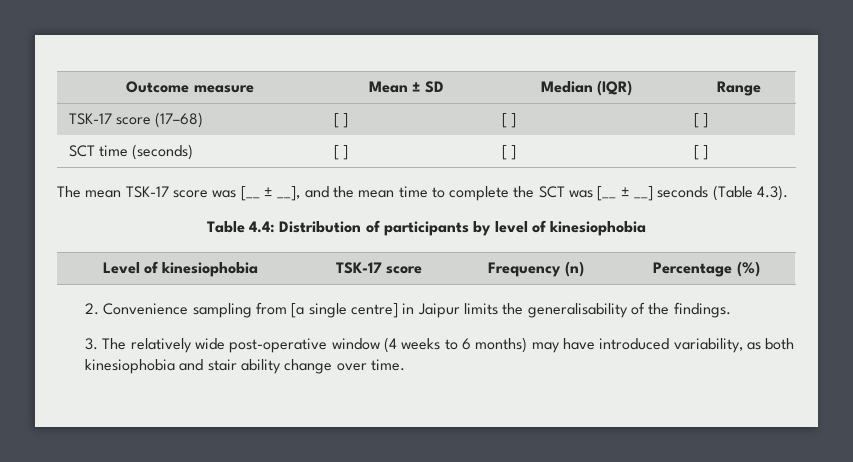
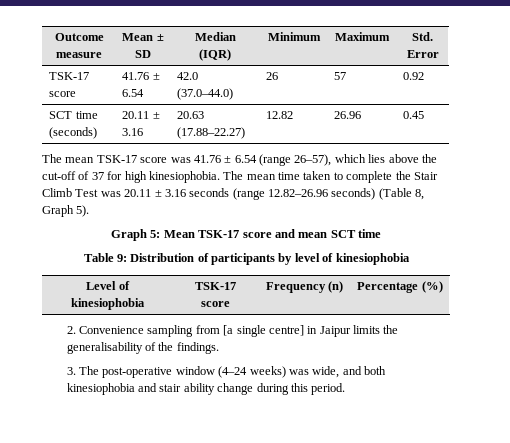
- Outcome measure | Mean ± SD | Median (IQR) | Range
- TSK-17 score (17–68) | [ ] | [ ] | [ ]
- SCT time (seconds) | [ ] | [ ] | [ ]
+ Outcome measure | Mean ± SD | Median (IQR) | Minimum | Maximum | Std. Error
+ TSK-17 score | 41.76 ± 6.54 | 42.0 (37.0–44.0) | 26 | 57 | 0.92
+ SCT time (seconds) | 20.11 ± 3.16 | 20.63 (17.88–22.27) | 12.82 | 26.96 | 0.45
- The mean TSK-17 score was [__ ± __], and the mean time to complete the SCT was [__ ± __] seconds (Table 4.3).
+ The mean TSK-17 score was 41.76 ± 6.54 (range 26–57), which lies above the cut-off of 37 for high kinesiophobia. The mean time taken to complete the Stair Climb Test was 20.11 ± 3.16 seconds (range 12.82–26.96 seconds) (Table 8, Graph 5).
+ Graph 5: Mean TSK-17 score and mean SCT time
- Table 4.4: Distribution of participants by level of kinesiophobia
+ Table 9: Distribution of participants by level of kinesiophobia
- 3. The relatively wide post-operative window (4 weeks to 6 months) may have introduced variability, as both kinesiophobia and stair ability change over time.
+ 3. The post-operative window (4–24 weeks) was wide, and both kinesiophobia and stair ability change during this period.

